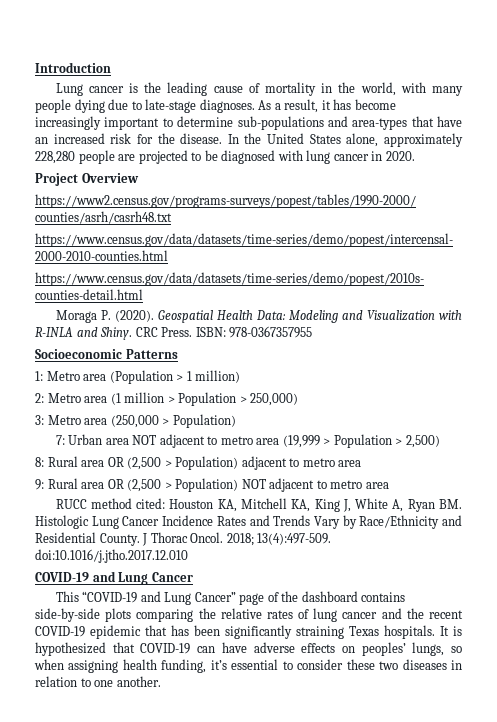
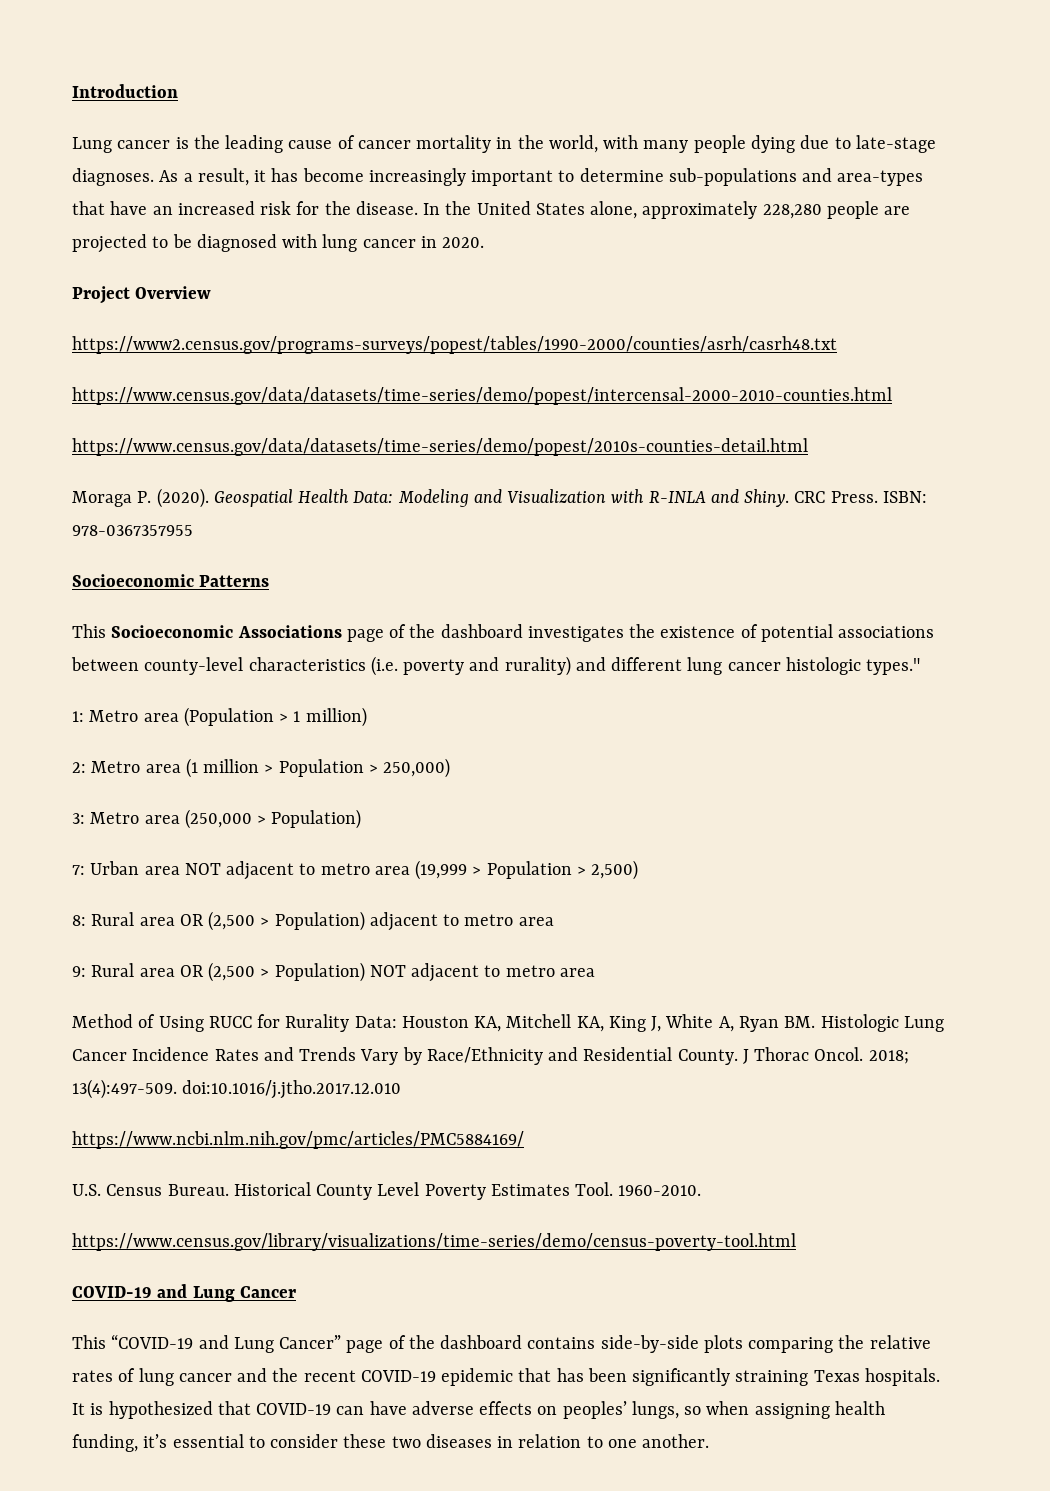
- Lung cancer is the leading cause of mortality in the world, with many people dying due to late-stage diagnoses.
+ Lung cancer is the leading cause of cancer mortality in the world, with many people dying due to late-stage diagnoses.
+ This Socioeconomic Associations page of the dashboard investigates the existence of potential associations between county-level characteristics (i.e. poverty and rurality) and different lung cancer histologic types."
- RUCC method cited: Houston KA, Mitchell KA, King J, White A, Ryan BM. Histologic Lung Cancer Incidence Rates and Trends Vary by Race/Ethnicity and Residential County.
+ Method of Using RUCC for Rurality Data: Houston KA, Mitchell KA, King J, White A, Ryan BM. Histologic Lung Cancer Incidence Rates and Trends Vary by Race/Ethnicity and Residential County.
+ https://www.ncbi.nlm.nih.gov/pmc/articles/PMC5884169/
+ U.S. Census Bureau. Historical County Level Poverty Estimates Tool. 1960-2010.
+ https://www.census.gov/library/visualizations/time-series/demo/census-poverty-tool.html

